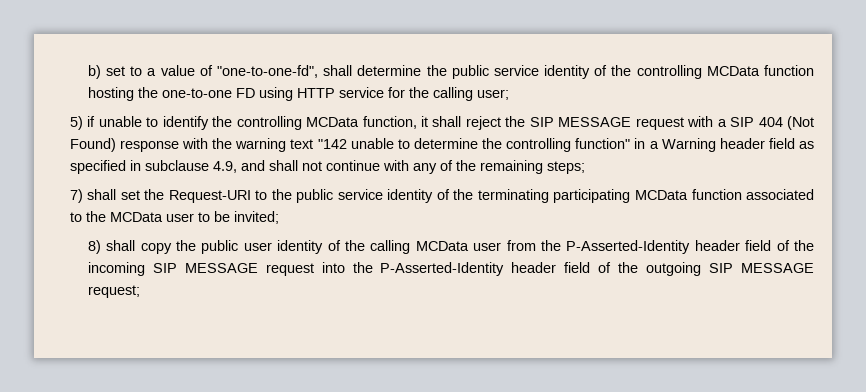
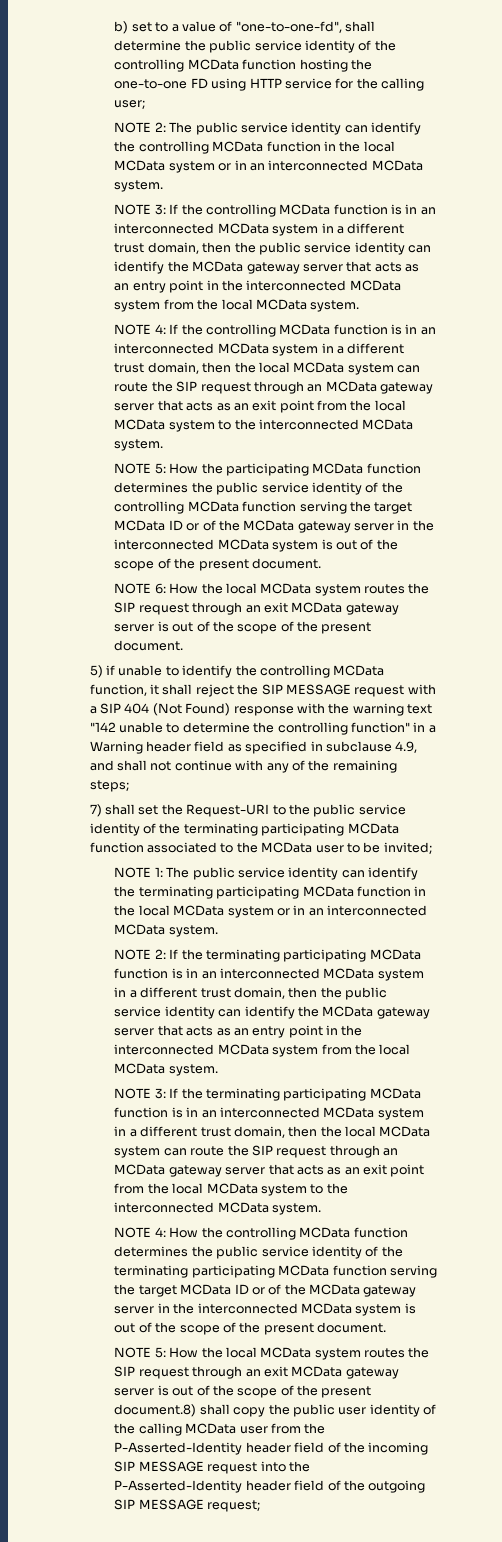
+ NOTE 2: The public service identity can identify the controlling MCData function in the local MCData system or in an interconnected MCData system.
+ NOTE 3: If the controlling MCData function is in an interconnected MCData system in a different trust domain, then the public service identity can identify the MCData gateway server that acts as an entry point in the interconnected MCData system from the local MCData system.
+ NOTE 4: If the controlling MCData function is in an interconnected MCData system in a different trust domain, then the local MCData system can route the SIP request through an MCData gateway server that acts as an exit point from the local MCData system to the interconnected MCData system.
+ NOTE 5: How the participating MCData function determines the public service identity of the controlling MCData function serving the target MCData ID or of the MCData gateway server in the interconnected MCData system is out of the scope of the present document.
+ NOTE 6: How the local MCData system routes the SIP request through an exit MCData gateway server is out of the scope of the present document.
- 8) shall copy the public user identity of the calling MCData user from the P-Asserted-Identity header field of the incoming SIP MESSAGE request into the P-Asserted-Identity header field of the outgoing SIP MESSAGE request;
+ NOTE 1: The public service identity can identify the terminating participating MCData function in the local MCData system or in an interconnected MCData system.
+ NOTE 2: If the terminating participating MCData function is in an interconnected MCData system in a different trust domain, then the public service identity can identify the MCData gateway server that acts as an entry point in the interconnected MCData system from the local MCData system.
+ NOTE 3: If the terminating participating MCData function is in an interconnected MCData system in a different trust domain, then the local MCData system can route the SIP request through an MCData gateway server that acts as an exit point from the local MCData system to the interconnected MCData system.
+ NOTE 4: How the controlling MCData function determines the public service identity of the terminating participating MCData function serving the target MCData ID or of the MCData gateway server in the interconnected MCData system is out of the scope of the present document.
+ NOTE 5: How the local MCData system routes the SIP request through an exit MCData gateway server is out of the scope of the present document.8) shall copy the public user identity of the calling MCData user from the P-Asserted-Identity header field of the incoming SIP MESSAGE request into the P-Asserted-Identity header field of the outgoing SIP MESSAGE request;

